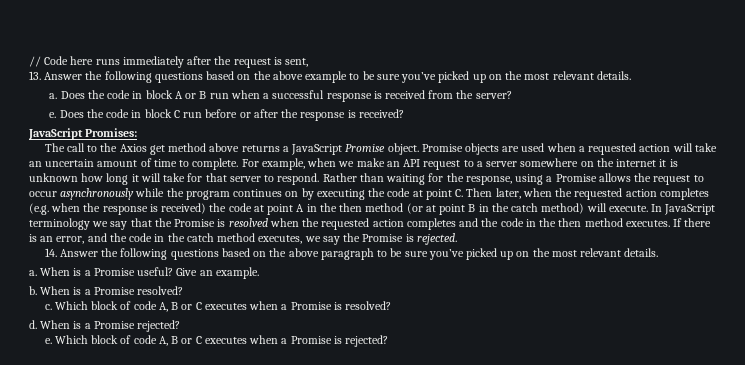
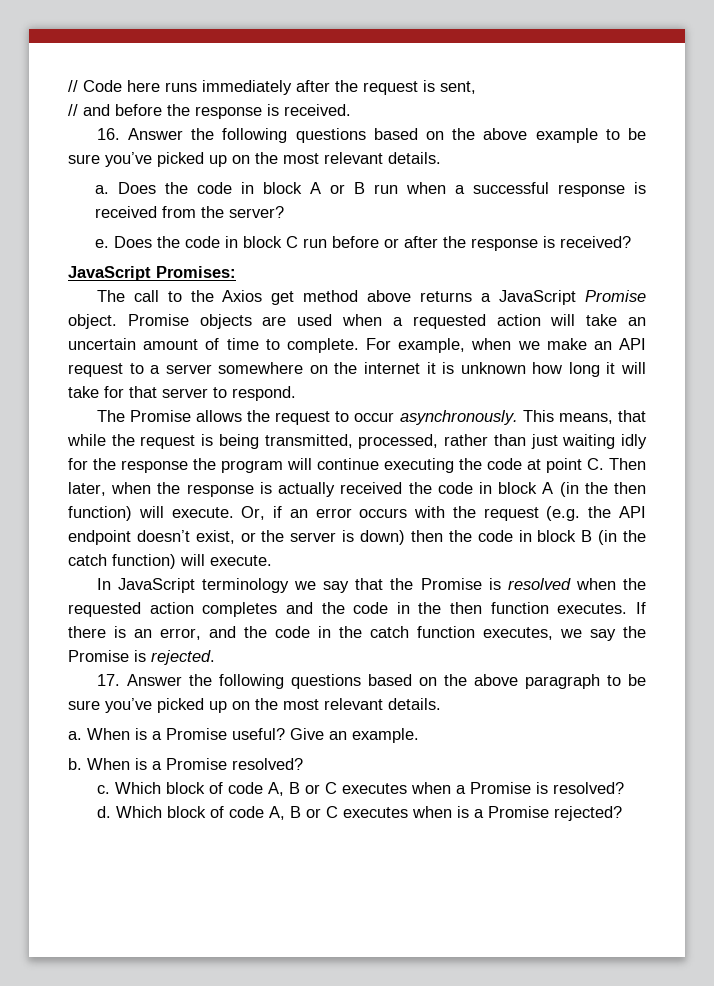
- 13. Answer the following questions based on the above example to be sure you’ve picked up on the most relevant details.
+ // and before the response is received.
+ 16. Answer the following questions based on the above example to be sure you’ve picked up on the most relevant details.
- For example, when we make an API request to a server somewhere on the internet it is unknown how long it will take for that server to respond. Rather than waiting for the response, using a Promise allows the request to occur asynchronously while the program continues on by executing the code at point C. Then later, when the requested action completes (e.g. when the response is received) the code at point A in the then method (or at point B in the catch method) will execute. In JavaScript terminology we say that the Promise is resolved when the requested action completes and the code in the then method executes.
+ For example, when we make an API request to a server somewhere on the internet it is unknown how long it will take for that server to respond.
+ The Promise allows the request to occur asynchronously. This means, that while the request is being transmitted, processed, rather than just waiting idly for the response the program will continue executing the code at point C. Then later, when the response is actually received the code in block A (in the then function) will execute. Or, if an error occurs with the request (e.g. the API endpoint doesn’t exist, or the server is down) then the code in block B (in the catch function) will execute.
+ In JavaScript terminology we say that the Promise is resolved when the requested action completes and the code in the then function executes.
- If there is an error, and the code in the catch method executes, we say the Promise is rejected.
+ If there is an error, and the code in the catch function executes, we say the Promise is rejected.
- 14. Answer the following questions based on the above paragraph to be sure you’ve picked up on the most relevant details.
+ 17. Answer the following questions based on the above paragraph to be sure you’ve picked up on the most relevant details.
- When is a Promise rejected?
- e.
- Which block of code A, B or C executes when a Promise is rejected?
+ Which block of code A, B or C executes when is a Promise rejected?

